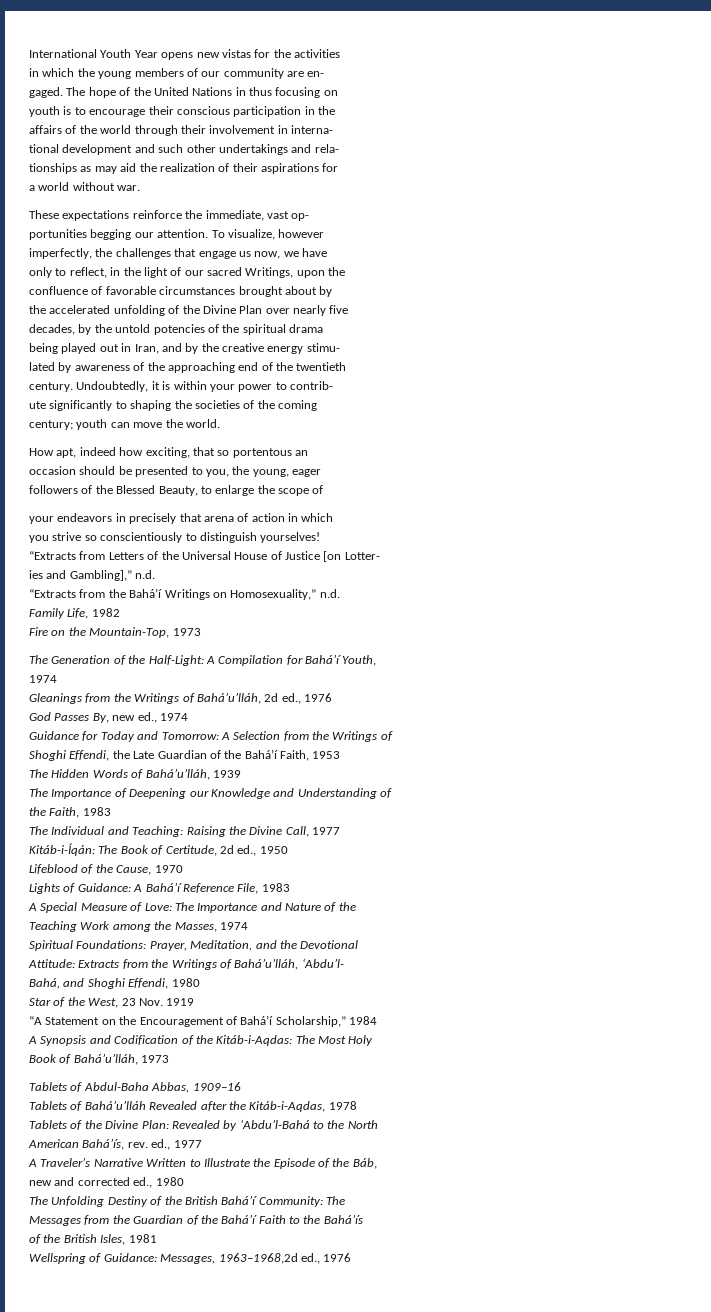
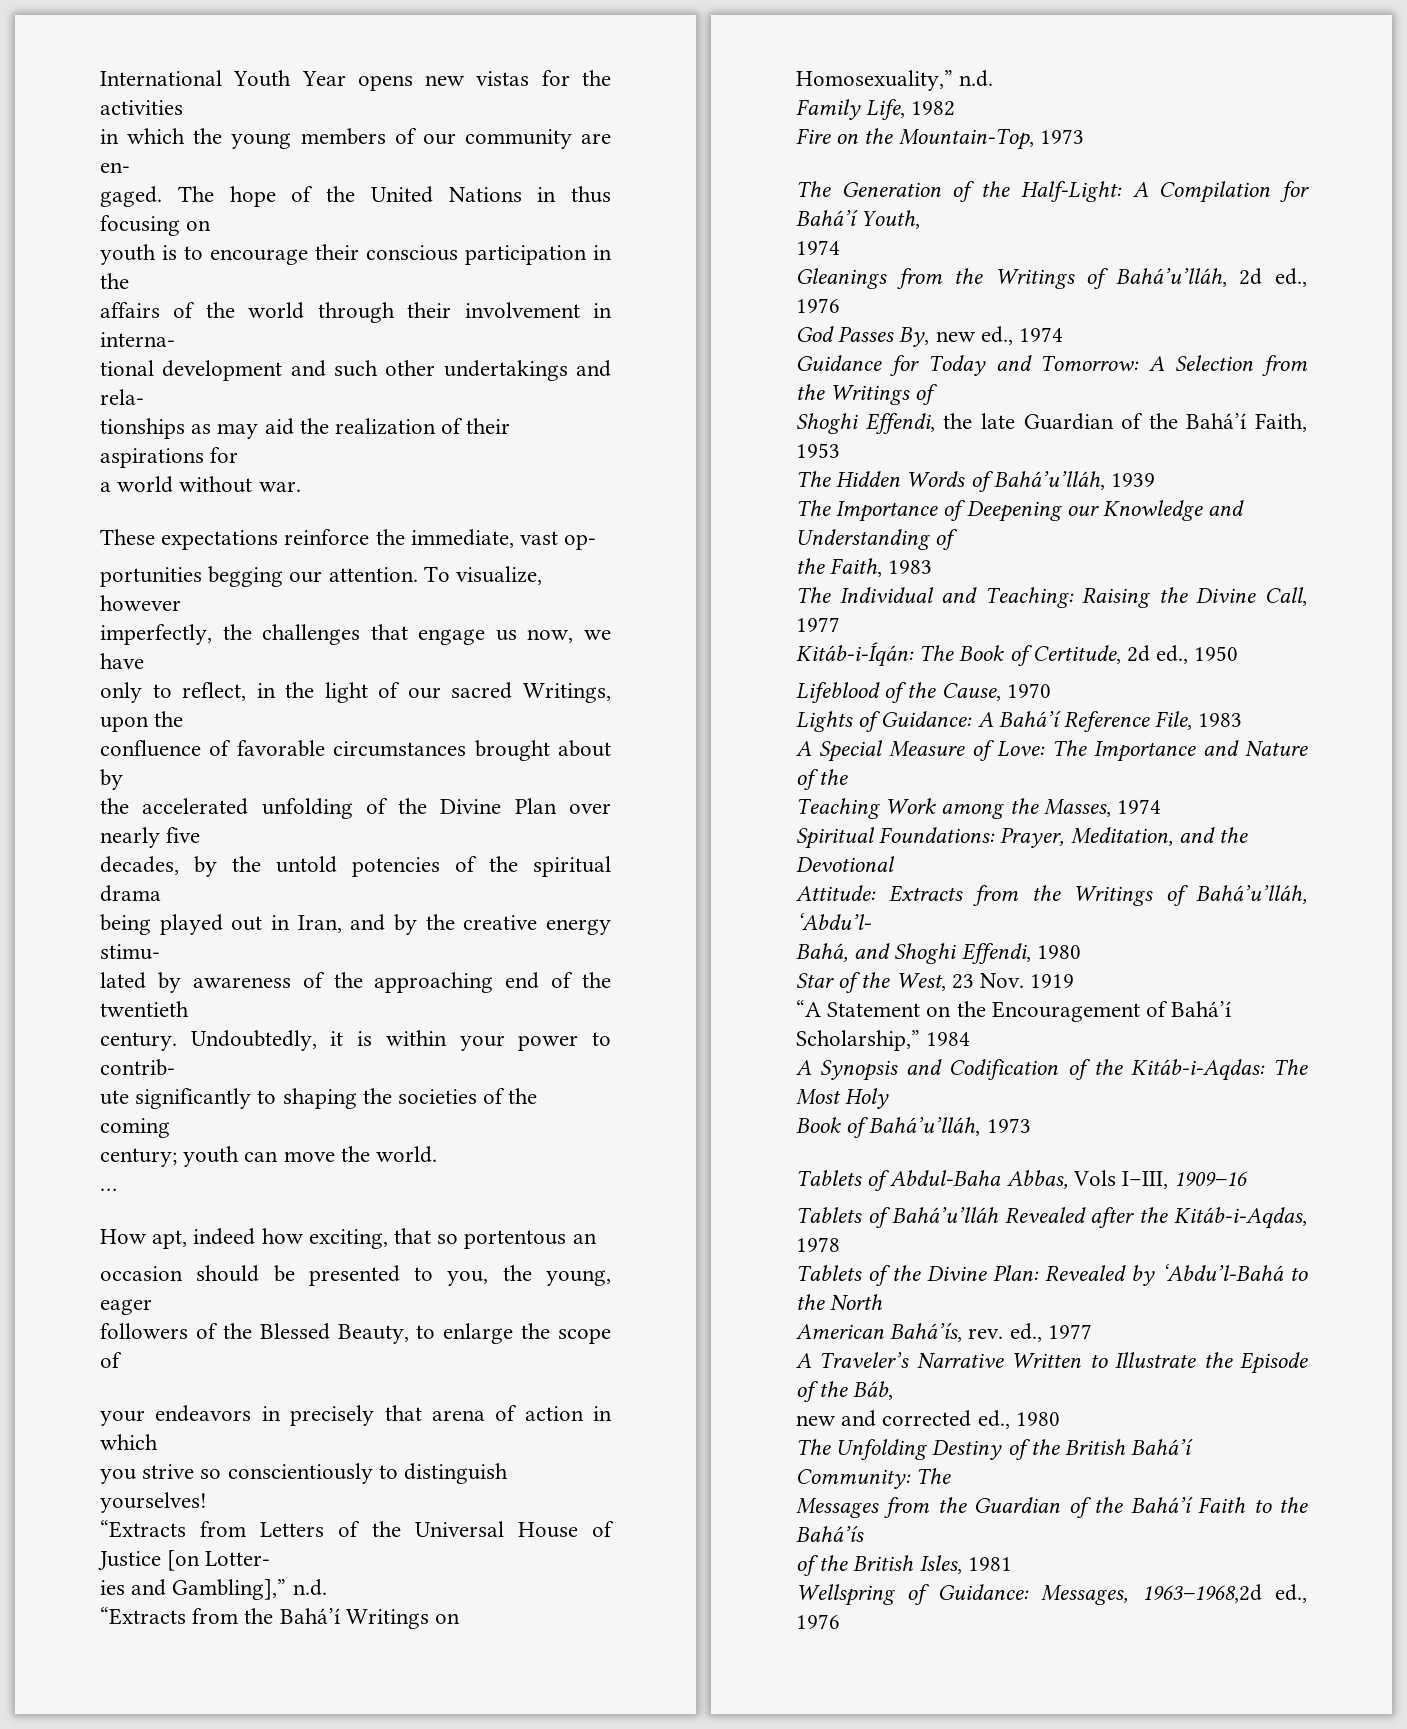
+ …
- Shoghi Effendi, the Late Guardian of the Bahá’í Faith, 1953
+ Shoghi Effendi, the late Guardian of the Bahá’í Faith, 1953
- Tablets of Abdul-Baha Abbas, 1909–16
+ Tablets of Abdul-Baha Abbas, Vols I–III, 1909–16

